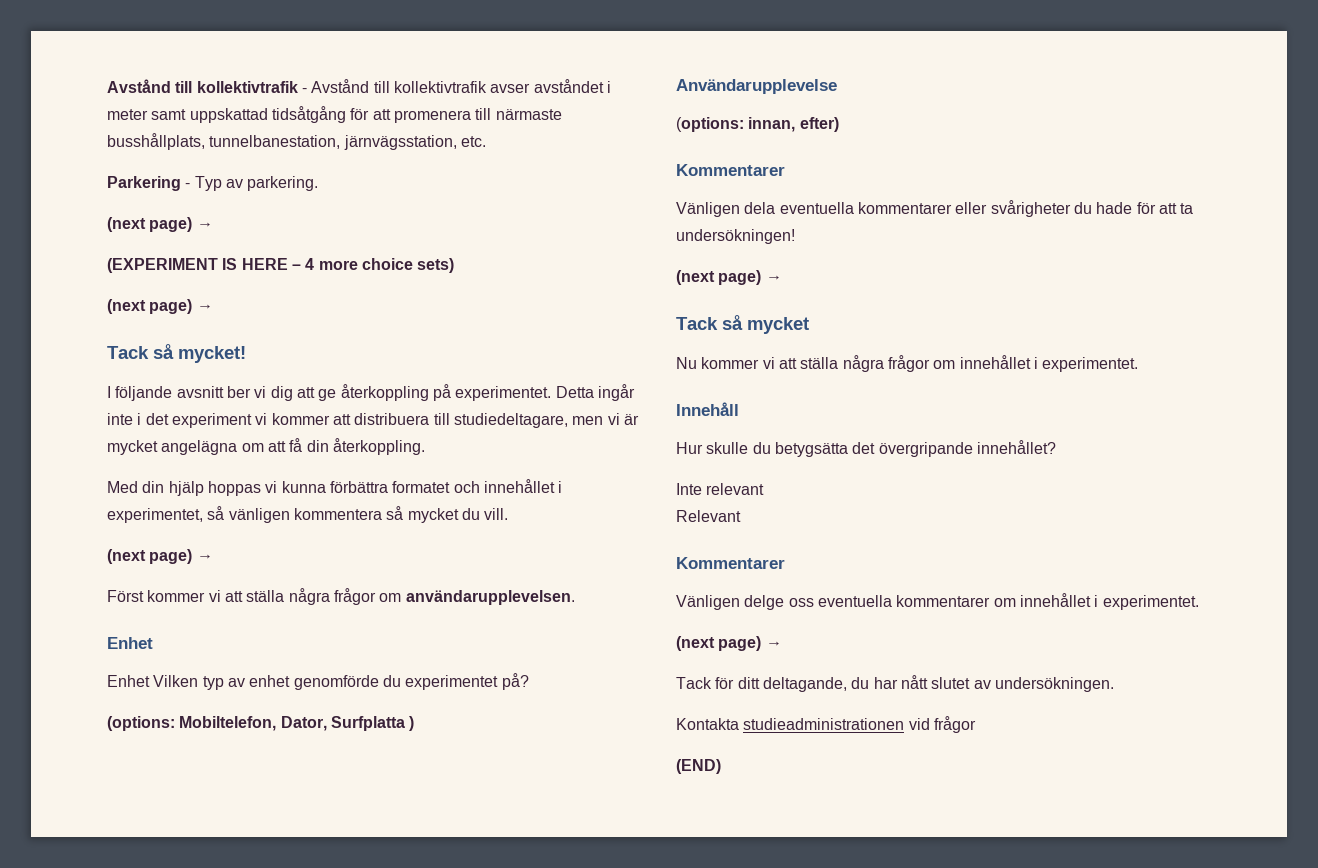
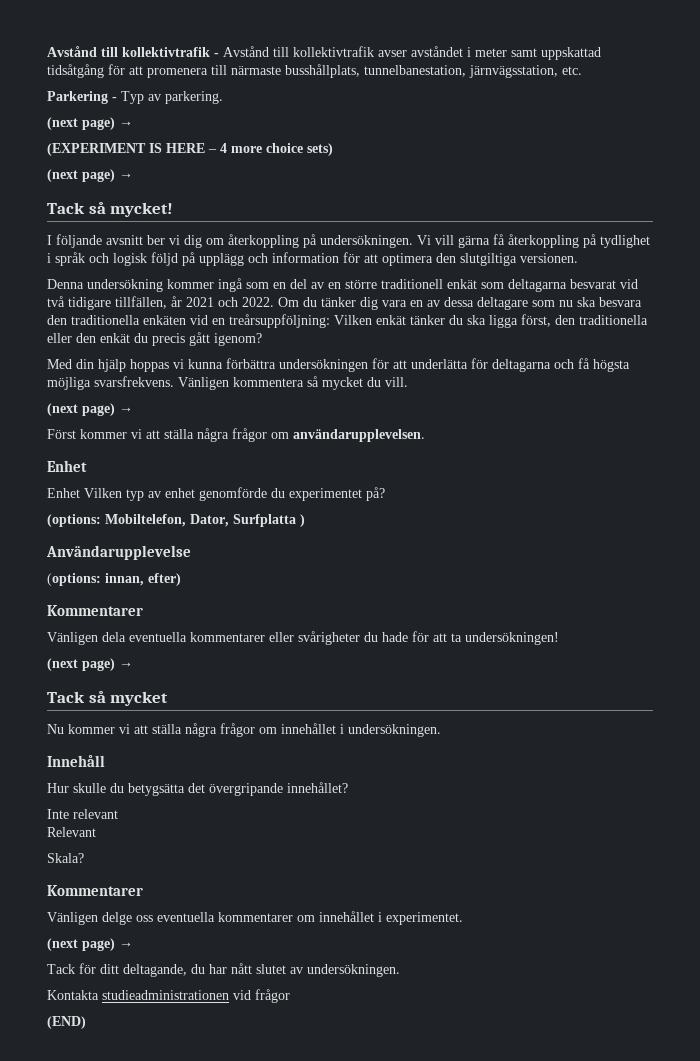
- I följande avsnitt ber vi dig att ge återkoppling på experimentet. Detta ingår inte i det experiment vi kommer att distribuera till studiedeltagare, men vi är mycket angelägna om att få din återkoppling.
+ I följande avsnitt ber vi dig om återkoppling på undersökningen. Vi vill gärna få återkoppling på tydlighet i språk och logisk följd på upplägg och information för att optimera den slutgiltiga versionen.
+ Denna undersökning kommer ingå som en del av en större traditionell enkät som deltagarna besvarat vid två tidigare tillfällen, år 2021 och 2022. Om du tänker dig vara en av dessa deltagare som nu ska besvara den traditionella enkäten vid en treårsuppföljning: Vilken enkät tänker du ska ligga först, den traditionella eller den enkät du precis gått igenom?
- Med din hjälp hoppas vi kunna förbättra formatet och innehållet i experimentet, så vänligen kommentera så mycket du vill.
+ Med din hjälp hoppas vi kunna förbättra undersökningen för att underlätta för deltagarna och få högsta möjliga svarsfrekvens. Vänligen kommentera så mycket du vill.
- Nu kommer vi att ställa några frågor om innehållet i experimentet.
+ Nu kommer vi att ställa några frågor om innehållet i undersökningen.
+ Skala?

